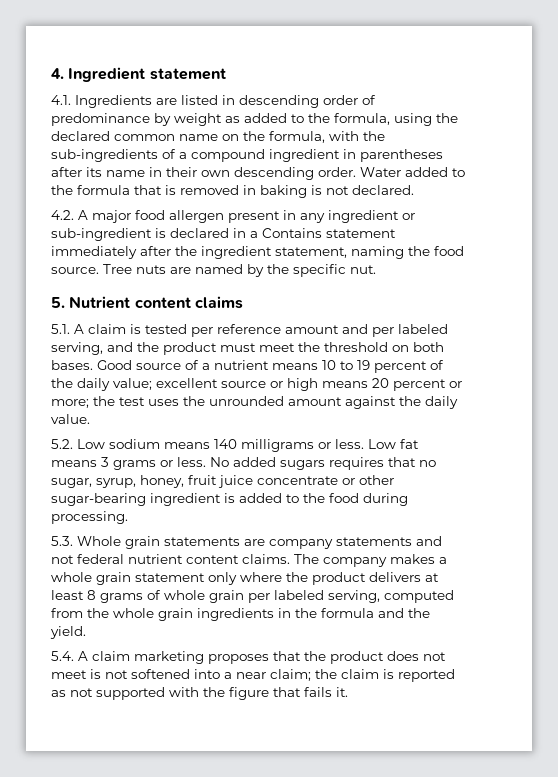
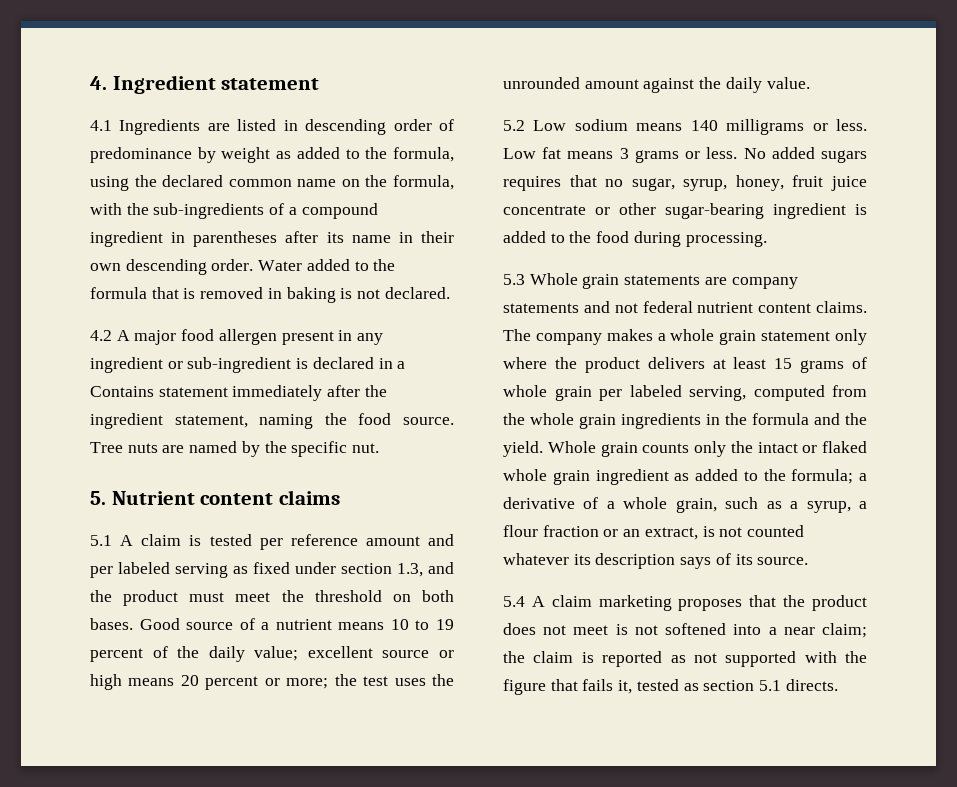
- 4.1. Ingredients are listed in descending order of predominance by weight as added to the formula, using the declared common name on the formula, with the sub-ingredients of a compound ingredient in parentheses after its name in their own descending order.
+ 4.1 Ingredients are listed in descending order of predominance by weight as added to the formula, using the declared common name on the formula, with the sub-ingredients of a compound ingredient in parentheses after its name in their own descending order.
- 4.2. A major food allergen present in any ingredient or sub-ingredient is declared in a Contains statement immediately after the ingredient statement, naming the food source.
+ 4.2 A major food allergen present in any ingredient or sub-ingredient is declared in a Contains statement immediately after the ingredient statement, naming the food source.
- 5.1. A claim is tested per reference amount and per labeled serving, and the product must meet the threshold on both bases.
+ 5.1 A claim is tested per reference amount and per labeled serving as fixed under section 1.3, and the product must meet the threshold on both bases.
- 5.2. Low sodium means 140 milligrams or less.
+ 5.2 Low sodium means 140 milligrams or less.
- 5.3. Whole grain statements are company statements and not federal nutrient content claims.
+ 5.3 Whole grain statements are company statements and not federal nutrient content claims.
- The company makes a whole grain statement only where the product delivers at least 8 grams of whole grain per labeled serving, computed from the whole grain ingredients in the formula and the yield.
- 5.4. A claim marketing proposes that the product does not meet is not softened into a near claim;
+ The company makes a whole grain statement only where the product delivers at least 15 grams of whole grain per labeled serving, computed from the whole grain ingredients in the formula and the yield. Whole grain counts only the intact or flaked whole grain ingredient as added to the formula; a derivative of a whole grain, such as a syrup, a flour fraction or an extract, is not counted whatever its description says of its source.
+ 5.4 A claim marketing proposes that the product does not meet is not softened into a near claim;
- the claim is reported as not supported with the figure that fails it.
+ the claim is reported as not supported with the figure that fails it, tested as section 5.1 directs.

